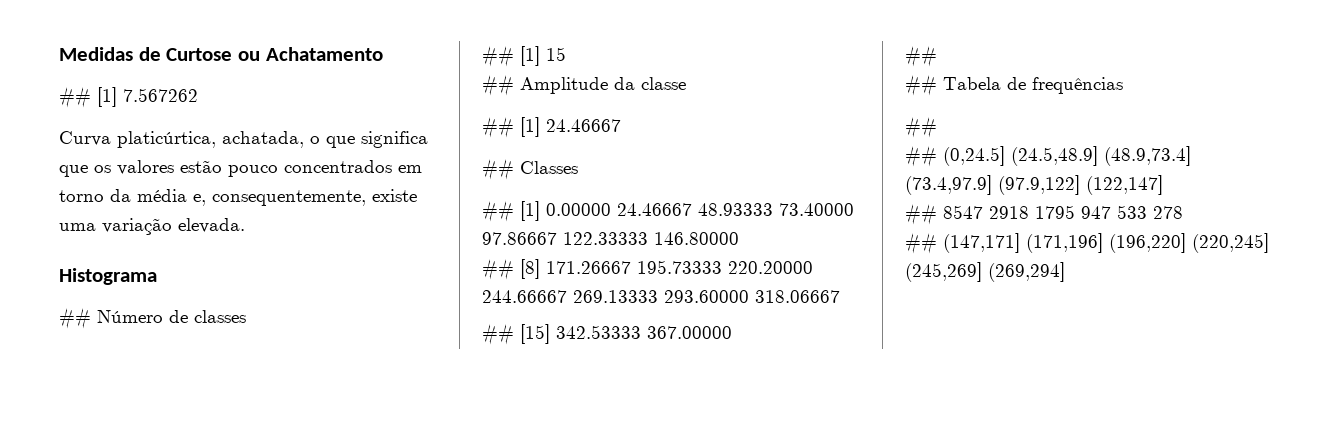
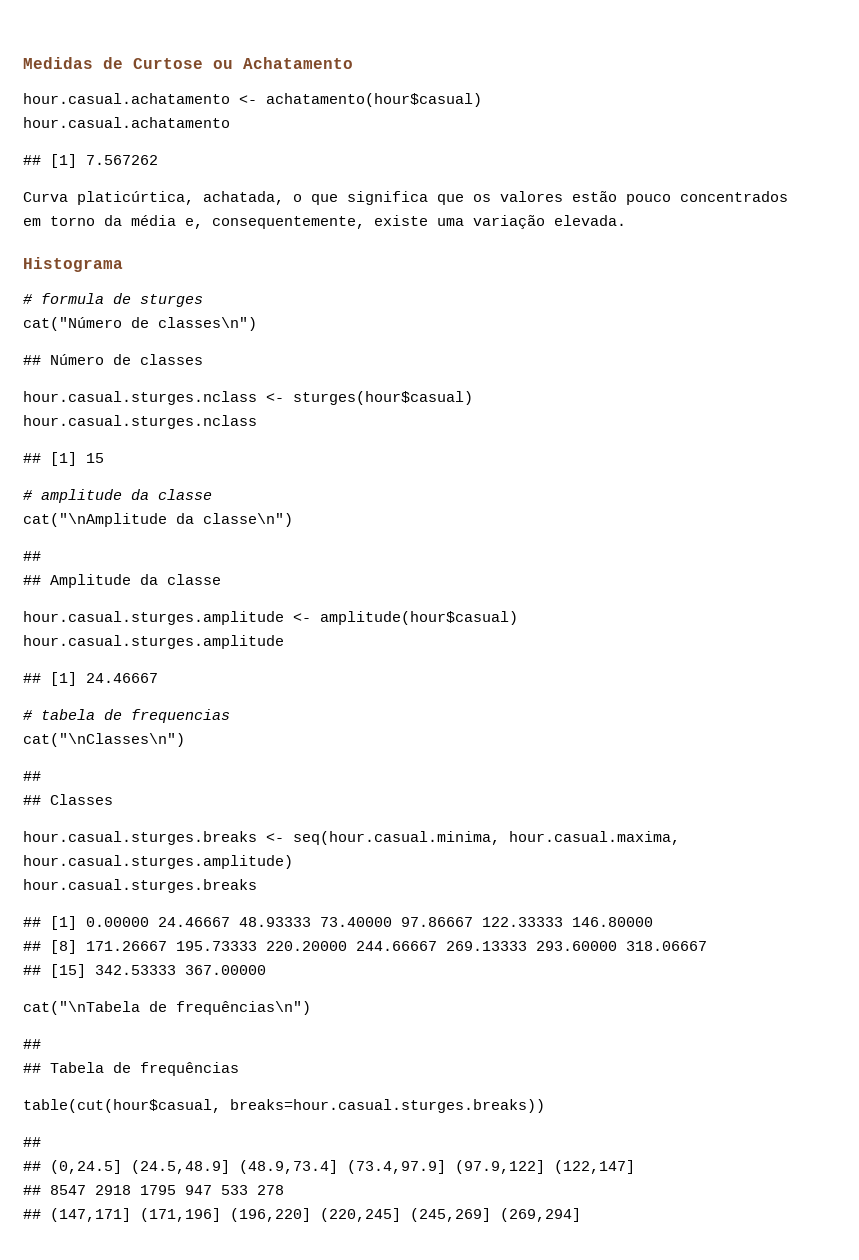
+ hour.casual.achatamento <- achatamento(hour$casual)
+ hour.casual.achatamento
+ # formula de sturges
+ cat("Número de classes\n")
+ hour.casual.sturges.nclass <- sturges(hour$casual)
+ hour.casual.sturges.nclass
+ # amplitude da classe
+ cat("\nAmplitude da classe\n")
+ ##
+ hour.casual.sturges.amplitude <- amplitude(hour$casual)
+ hour.casual.sturges.amplitude
+ # tabela de frequencias
+ cat("\nClasses\n")
+ ##
  ## Classes
+ hour.casual.sturges.breaks <- seq(hour.casual.minima, hour.casual.maxima, hour.casual.sturges.amplitude)
+ hour.casual.sturges.breaks
+ cat("\nTabela de frequências\n")
+ table(cut(hour$casual, breaks=hour.casual.sturges.breaks))

